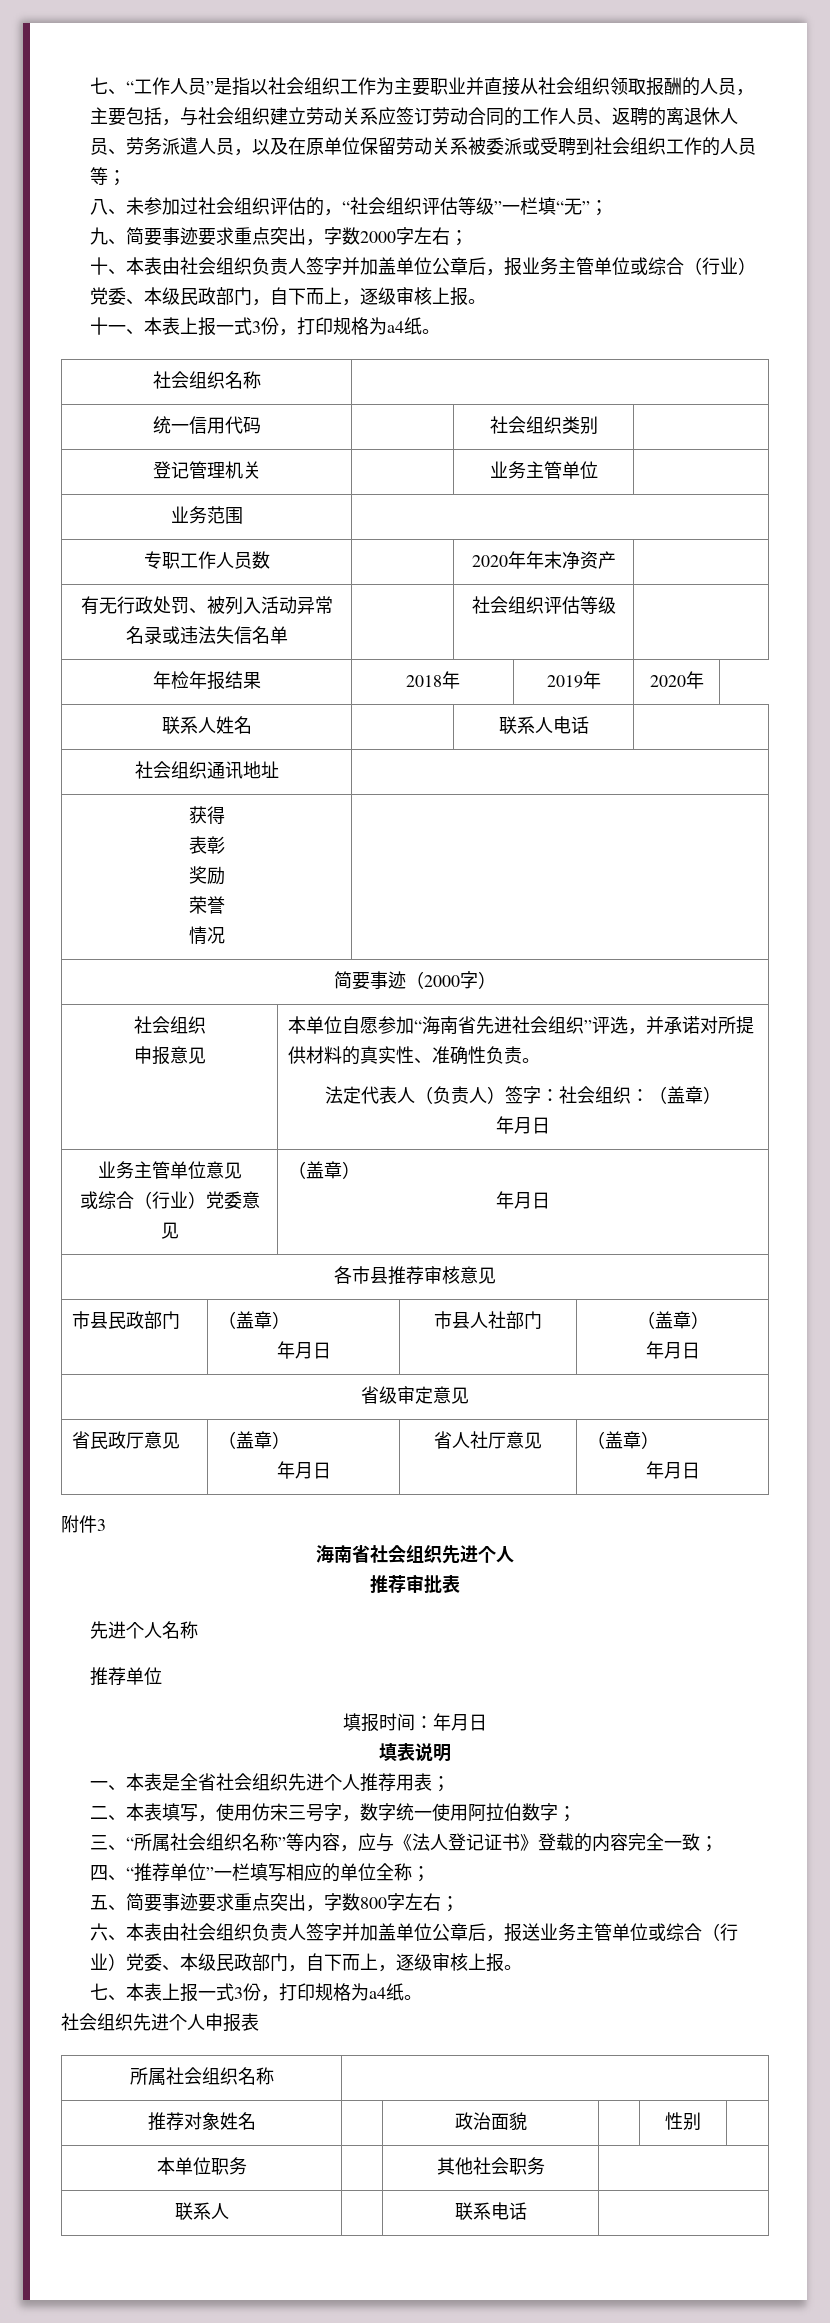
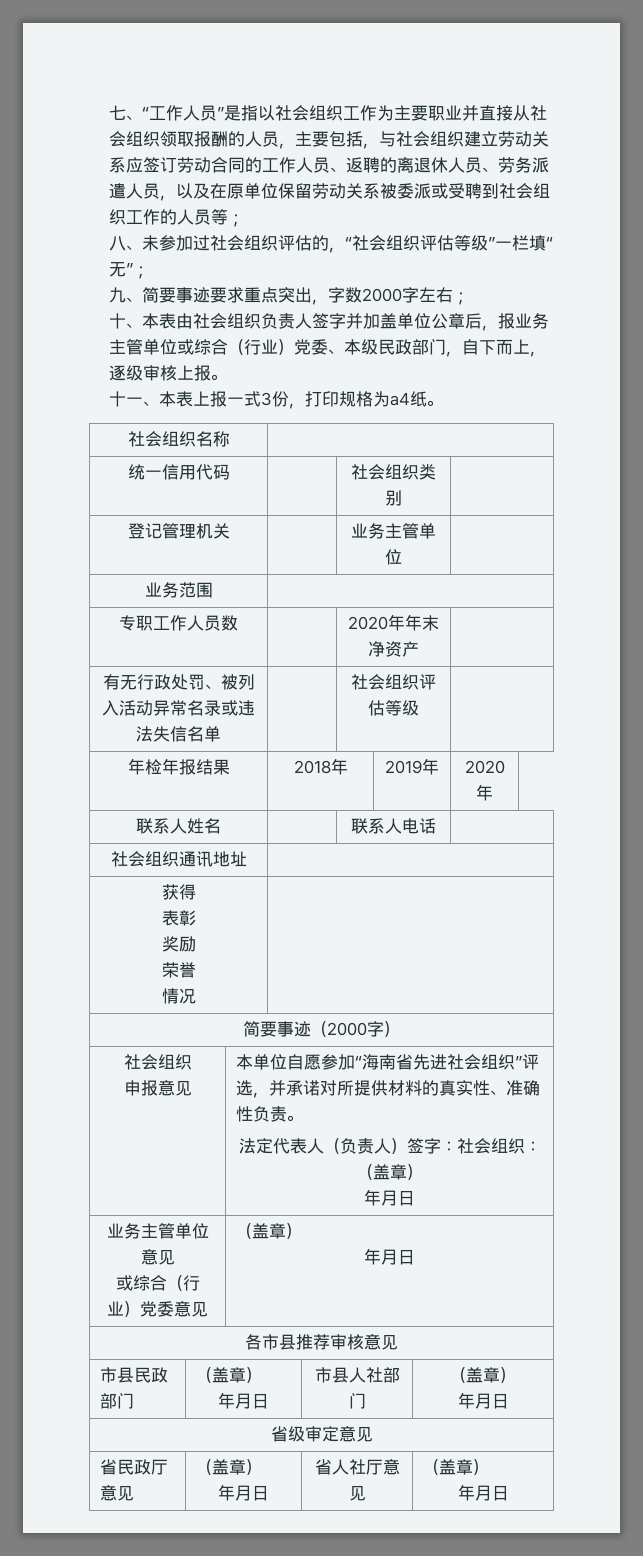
- 附件3
- 海南省社会组织先进个人
- 推荐审批表
- 先进个人名称
- 推荐单位
- 填报时间：年月日
- 填表说明
- 一、本表是全省社会组织先进个人推荐用表；
- 二、本表填写，使用仿宋三号字，数字统一使用阿拉伯数字；
- 三、“所属社会组织名称”等内容，应与《法人登记证书》登载的内容完全一致；
- 四、“推荐单位”一栏填写相应的单位全称；
- 五、简要事迹要求重点突出，字数800字左右；
- 六、本表由社会组织负责人签字并加盖单位公章后，报送业务主管单位或综合（行业）党委、本级民政部门，自下而上，逐级审核上报。
- 七、本表上报一式3份，打印规格为a4纸。
- 社会组织先进个人申报表
- 所属社会组织名称 |
- 推荐对象姓名 | | 政治面貌 | | 性别 |
- 本单位职务 | | 其他社会职务 |
- 联系人 | | 联系电话 |

